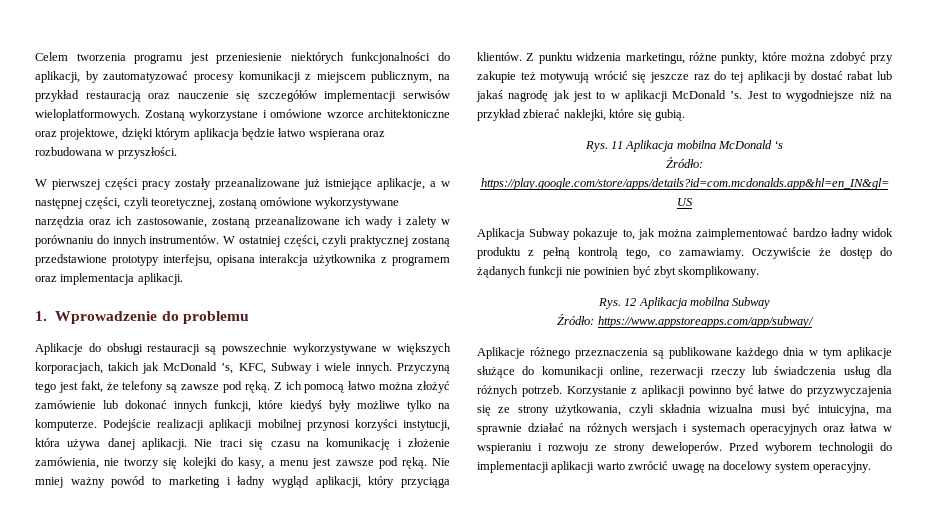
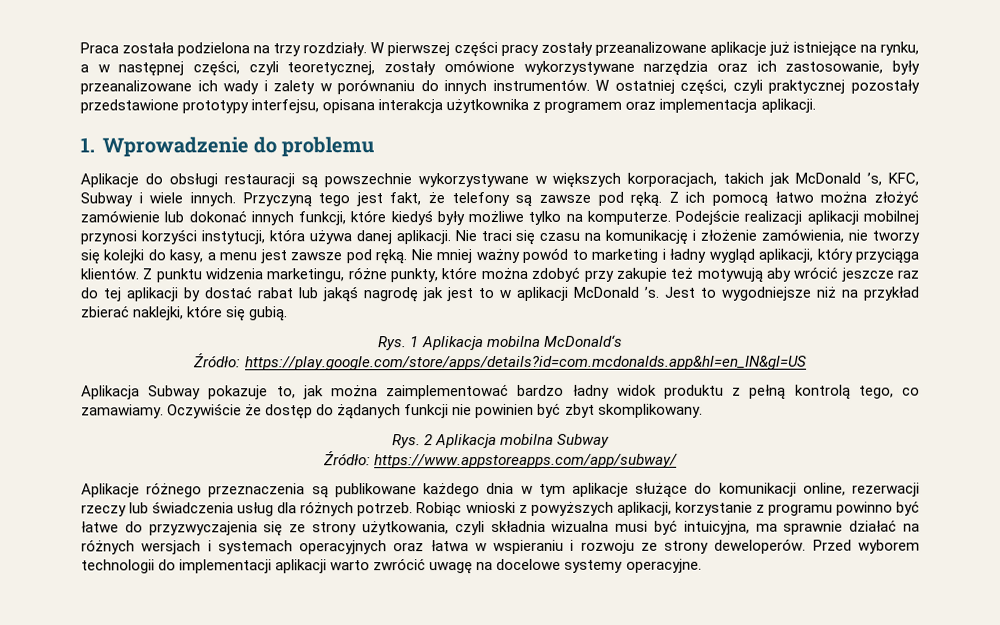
- Celem tworzenia programu jest przeniesienie niektórych funkcjonalności do aplikacji, by zautomatyzować procesy komunikacji z miejscem publicznym, na przykład restauracją oraz nauczenie się szczegółów implementacji serwisów wieloplatformowych. Zostaną wykorzystane i omówione wzorce architektoniczne oraz projektowe, dzięki którym aplikacja będzie łatwo wspierana oraz rozbudowana w przyszłości.
- W pierwszej części pracy zostały przeanalizowane już istniejące aplikacje, a w następnej części, czyli teoretycznej, zostaną omówione wykorzystywane narzędzia oraz ich zastosowanie, zostaną przeanalizowane ich wady i zalety w porównaniu do innych instrumentów.
+ Praca została podzielona na trzy rozdziały. W pierwszej części pracy zostały przeanalizowane aplikacje już istniejące na rynku, a w następnej części, czyli teoretycznej, zostały omówione wykorzystywane narzędzia oraz ich zastosowanie, były przeanalizowane ich wady i zalety w porównaniu do innych instrumentów.
- W ostatniej części, czyli praktycznej zostaną przedstawione prototypy interfejsu, opisana interakcja użytkownika z programem oraz implementacja aplikacji.
+ W ostatniej części, czyli praktycznej pozostały przedstawione prototypy interfejsu, opisana interakcja użytkownika z programem oraz implementacja aplikacji.
- Z punktu widzenia marketingu, różne punkty, które można zdobyć przy zakupie też motywują wrócić się jeszcze raz do tej aplikacji by dostać rabat lub jakaś nagrodę jak jest to w aplikacji McDonald ’s.
+ Z punktu widzenia marketingu, różne punkty, które można zdobyć przy zakupie też motywują aby wrócić jeszcze raz do tej aplikacji by dostać rabat lub jakąś nagrodę jak jest to w aplikacji McDonald ’s.
- Rys. 11 Aplikacja mobilna McDonald ‘s
+ Rys. 1 Aplikacja mobilna McDonald‘s
- Rys. 12 Aplikacja mobilna Subway
+ Rys. 2 Aplikacja mobilna Subway
- Korzystanie z aplikacji powinno być łatwe do przyzwyczajenia się ze strony użytkowania, czyli składnia wizualna musi być intuicyjna, ma sprawnie działać na różnych wersjach i systemach operacyjnych oraz łatwa w wspieraniu i rozwoju ze strony deweloperów.
+ Robiąc wnioski z powyższych aplikacji, korzystanie z programu powinno być łatwe do przyzwyczajenia się ze strony użytkowania, czyli składnia wizualna musi być intuicyjna, ma sprawnie działać na różnych wersjach i systemach operacyjnych oraz łatwa w wspieraniu i rozwoju ze strony deweloperów.
- Przed wyborem technologii do implementacji aplikacji warto zwrócić uwagę na docelowy system operacyjny.
+ Przed wyborem technologii do implementacji aplikacji warto zwrócić uwagę na docelowe systemy operacyjne.

